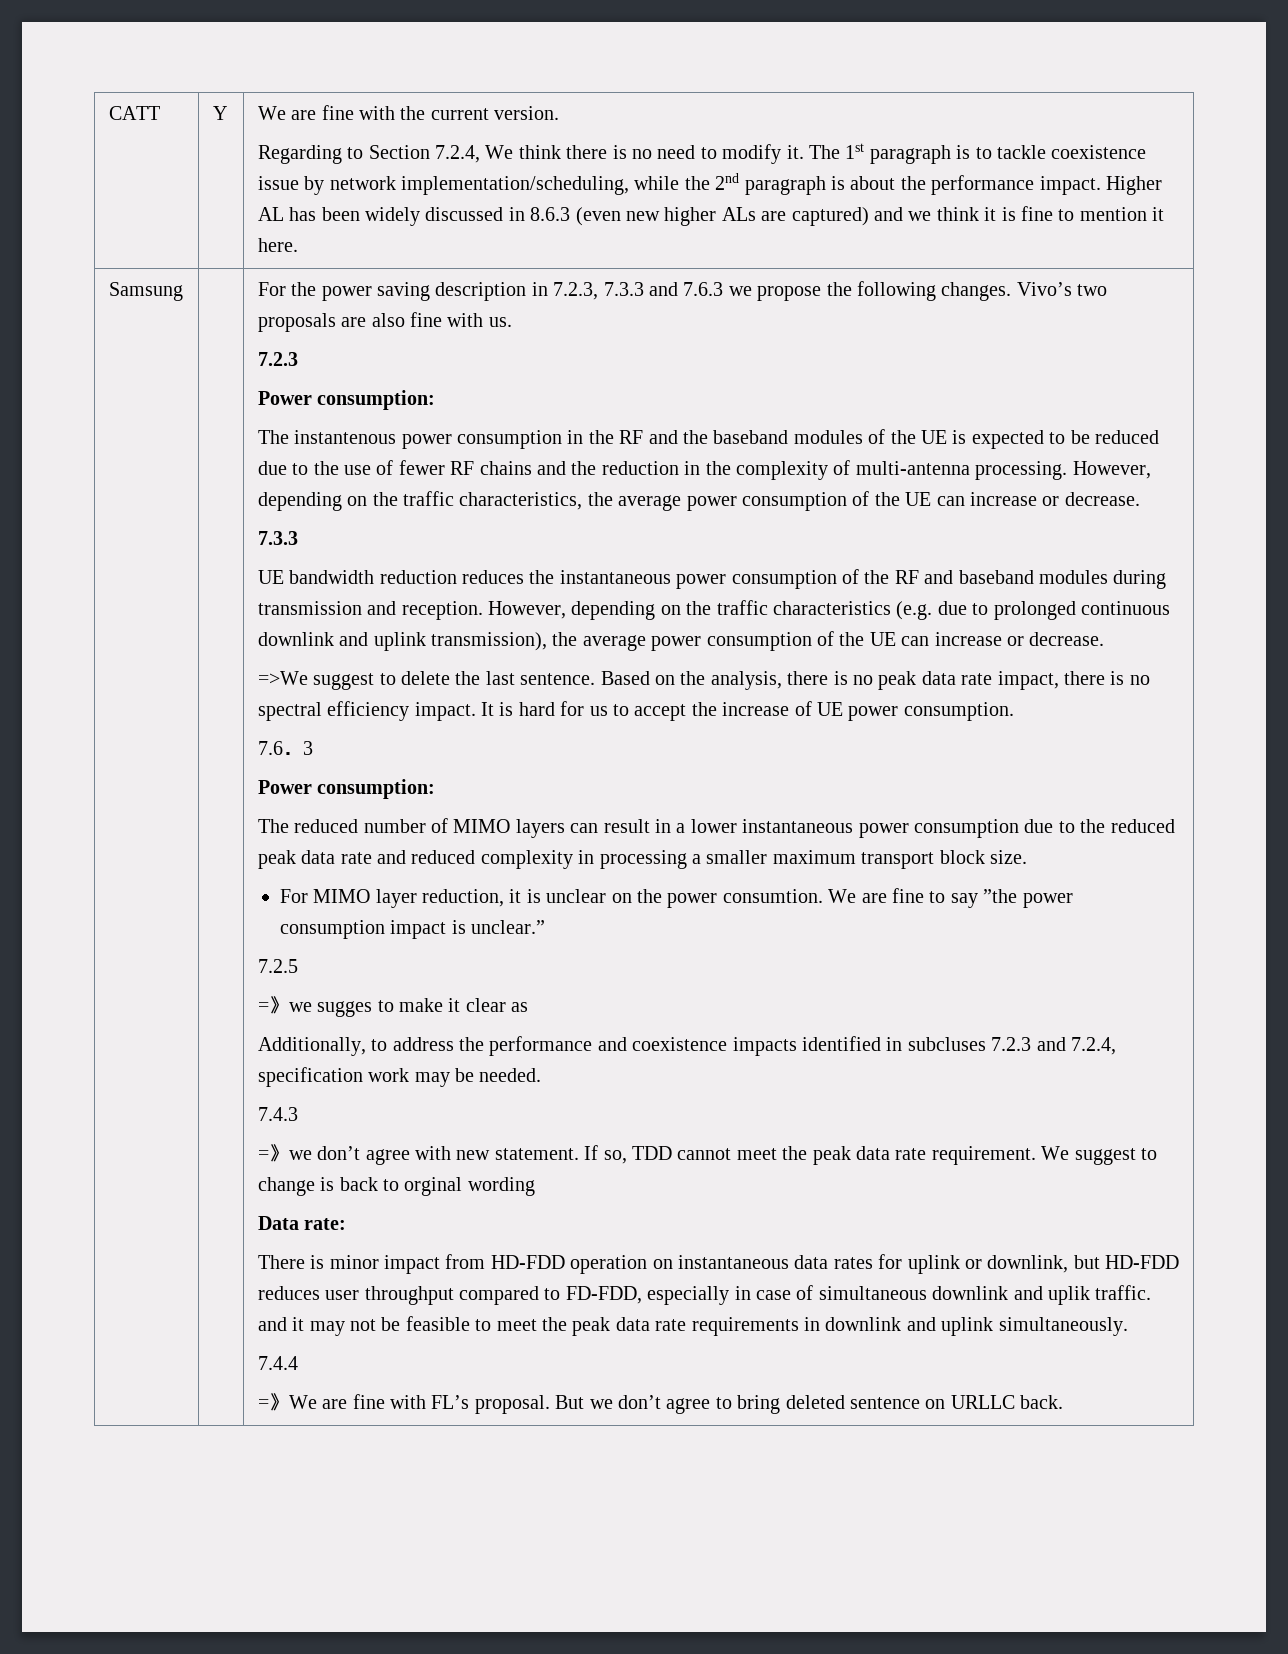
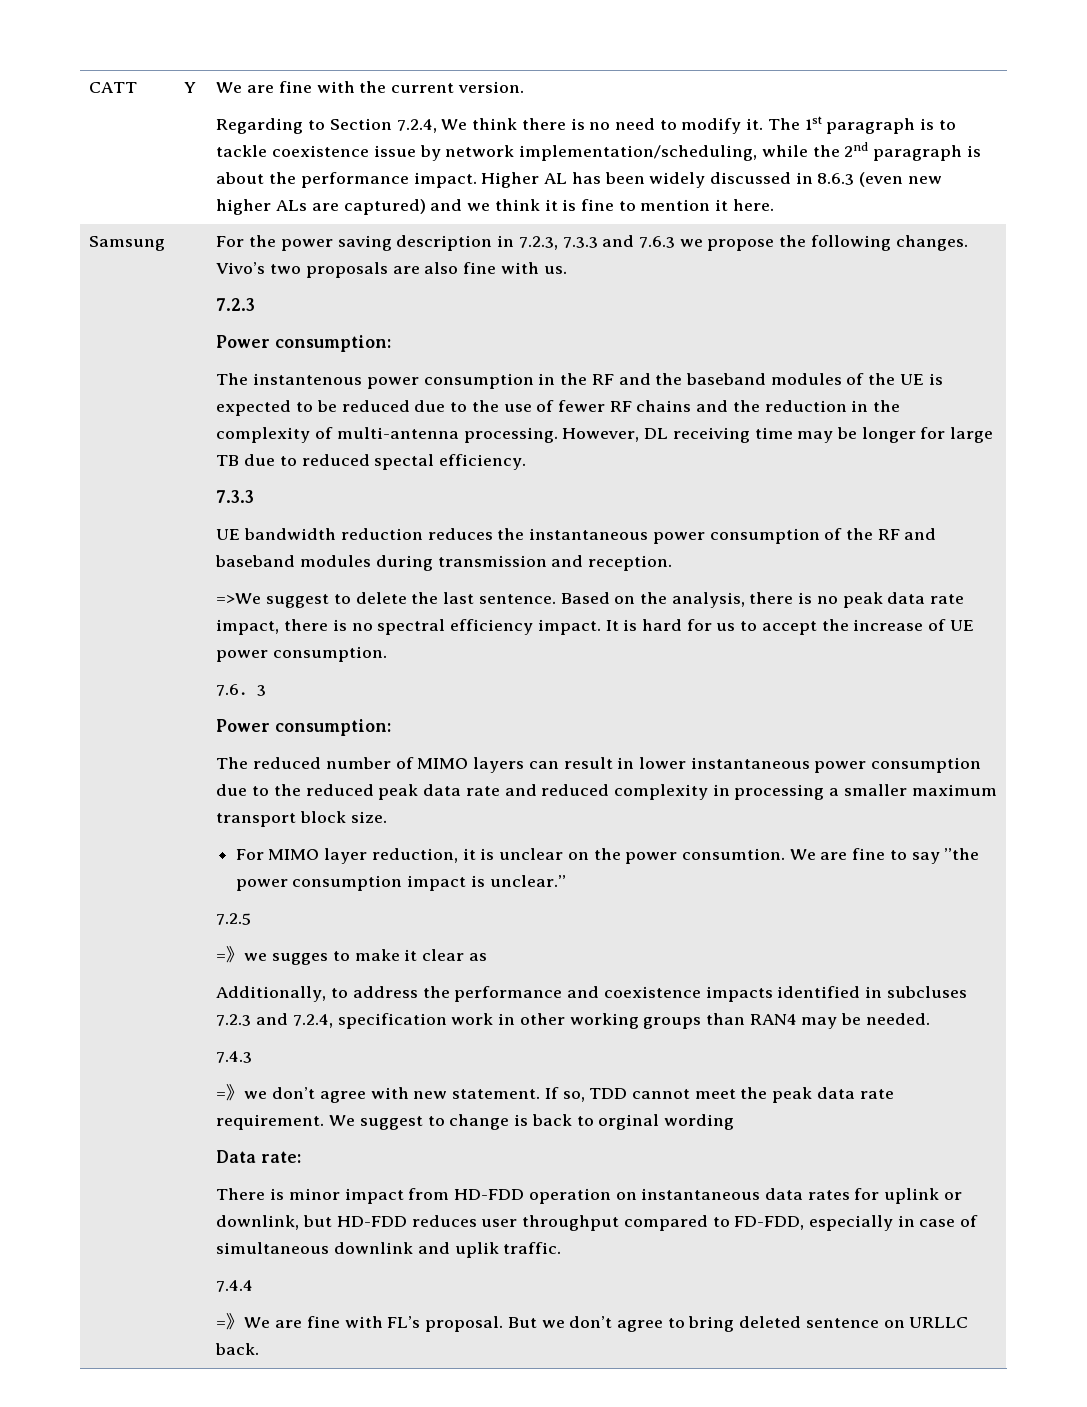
- However, depending on the traffic characteristics, the average power consumption of the UE can increase or decrease.
+ However, DL receiving time may be longer for large TB due to reduced spectal efficiency.
- However, depending on the traffic characteristics (e.g. due to prolonged continuous downlink and uplink transmission), the average power consumption of the UE can increase or decrease.
- The reduced number of MIMO layers can result in a lower instantaneous power consumption due to the reduced peak data rate and reduced complexity in processing a smaller maximum transport block size.
+ The reduced number of MIMO layers can result in lower instantaneous power consumption due to the reduced peak data rate and reduced complexity in processing a smaller maximum transport block size.
- Additionally, to address the performance and coexistence impacts identified in subcluses 7.2.3 and 7.2.4, specification work may be needed.
+ Additionally, to address the performance and coexistence impacts identified in subcluses 7.2.3 and 7.2.4, specification work in other working groups than RAN4 may be needed.
- There is minor impact from HD-FDD operation on instantaneous data rates for uplink or downlink, but HD-FDD reduces user throughput compared to FD-FDD, especially in case of simultaneous downlink and uplik traffic. and it may not be feasible to meet the peak data rate requirements in downlink and uplink simultaneously.
+ There is minor impact from HD-FDD operation on instantaneous data rates for uplink or downlink, but HD-FDD reduces user throughput compared to FD-FDD, especially in case of simultaneous downlink and uplik traffic.

